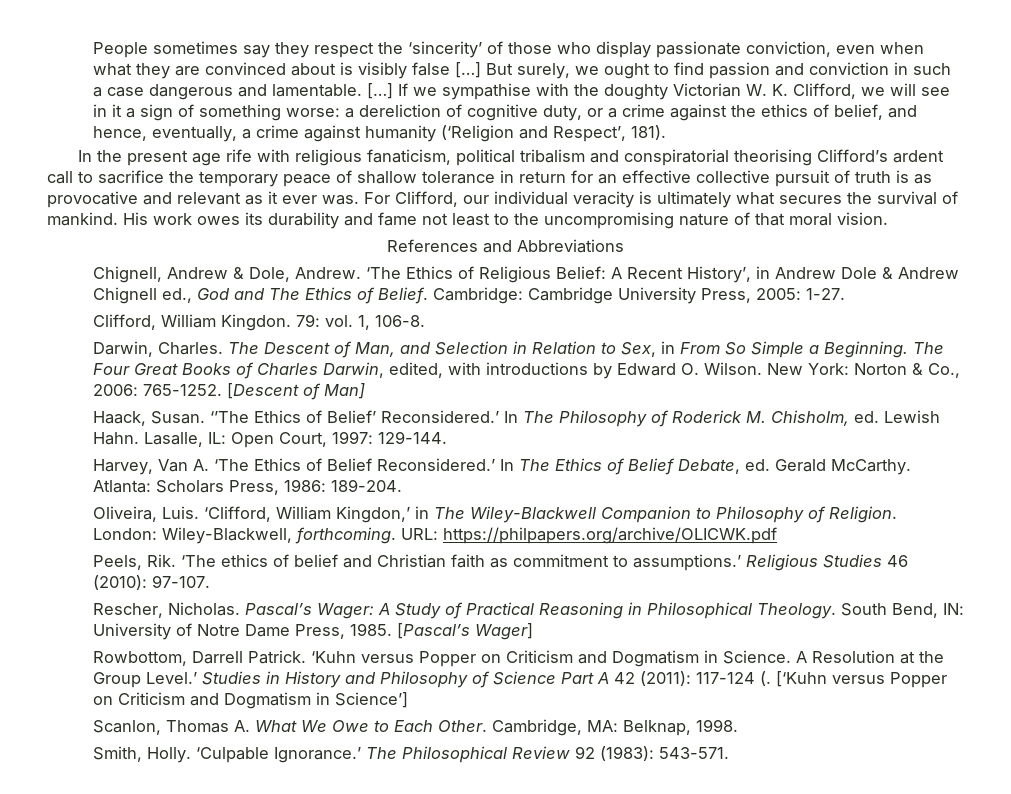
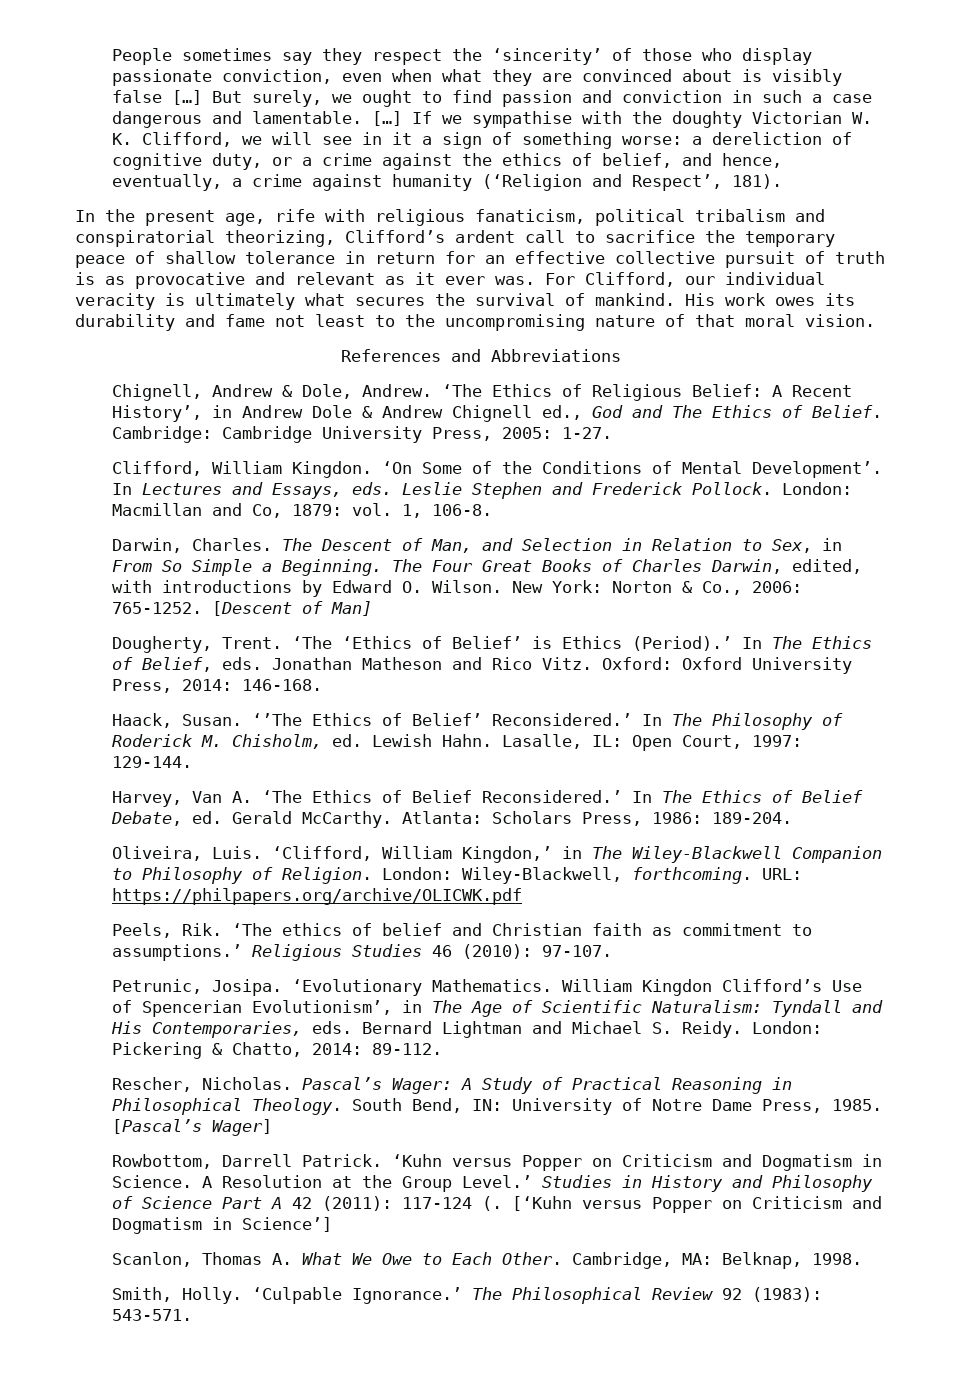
- In the present age rife with religious fanaticism, political tribalism and conspiratorial theorising Clifford’s ardent call to sacrifice the temporary peace of shallow tolerance in return for an effective collective pursuit of truth is as provocative and relevant as it ever was.
+ In the present age, rife with religious fanaticism, political tribalism and conspiratorial theorizing, Clifford’s ardent call to sacrifice the temporary peace of shallow tolerance in return for an effective collective pursuit of truth is as provocative and relevant as it ever was.
- 79: vol. 1, 106-8.
+ ‘On Some of the Conditions of Mental Development’. In Lectures and Essays, eds. Leslie Stephen and Frederick Pollock. London: Macmillan and Co, 1879: vol. 1, 106-8.
+ Dougherty, Trent. ‘The ‘Ethics of Belief’ is Ethics (Period).’ In The Ethics of Belief, eds. Jonathan Matheson and Rico Vitz. Oxford: Oxford University Press, 2014: 146-168.
+ Petrunic, Josipa. ‘Evolutionary Mathematics. William Kingdon Clifford’s Use of Spencerian Evolutionism’, in The Age of Scientific Naturalism: Tyndall and His Contemporaries, eds. Bernard Lightman and Michael S. Reidy. London: Pickering & Chatto, 2014: 89-112.

